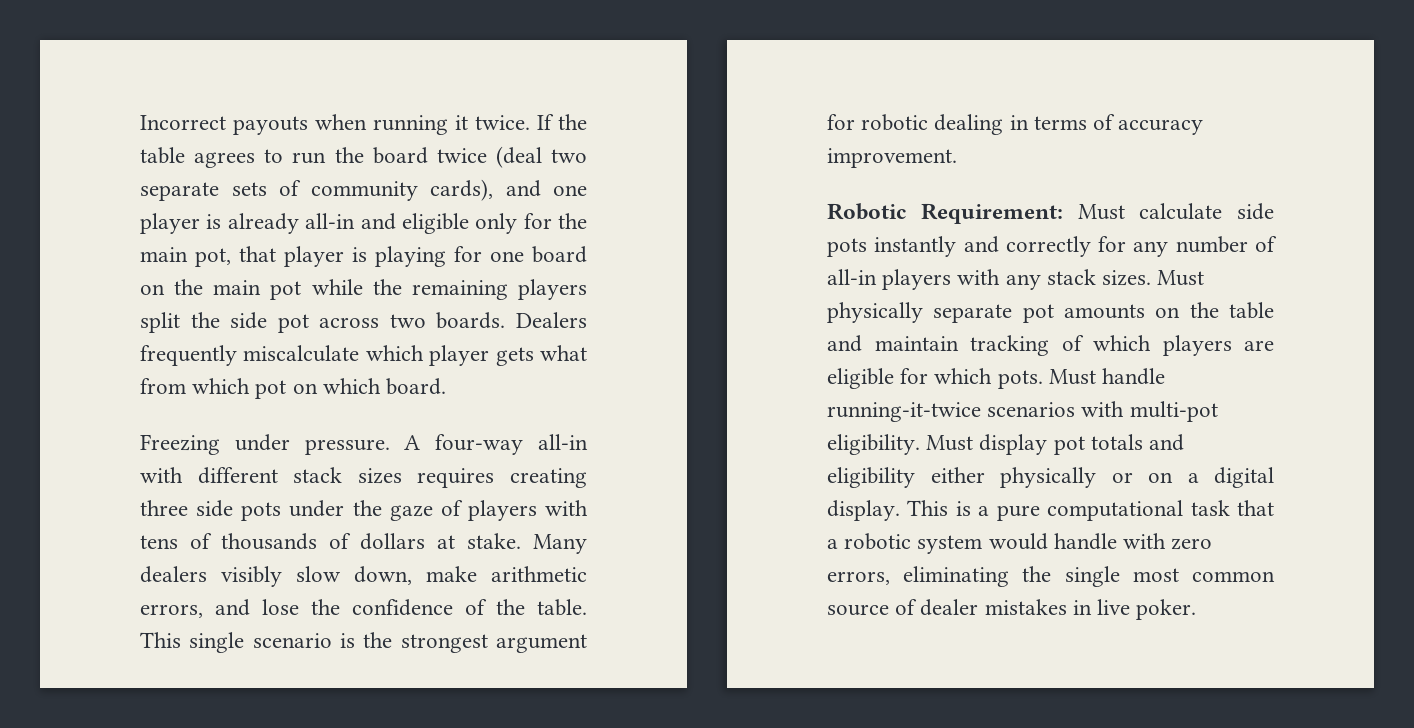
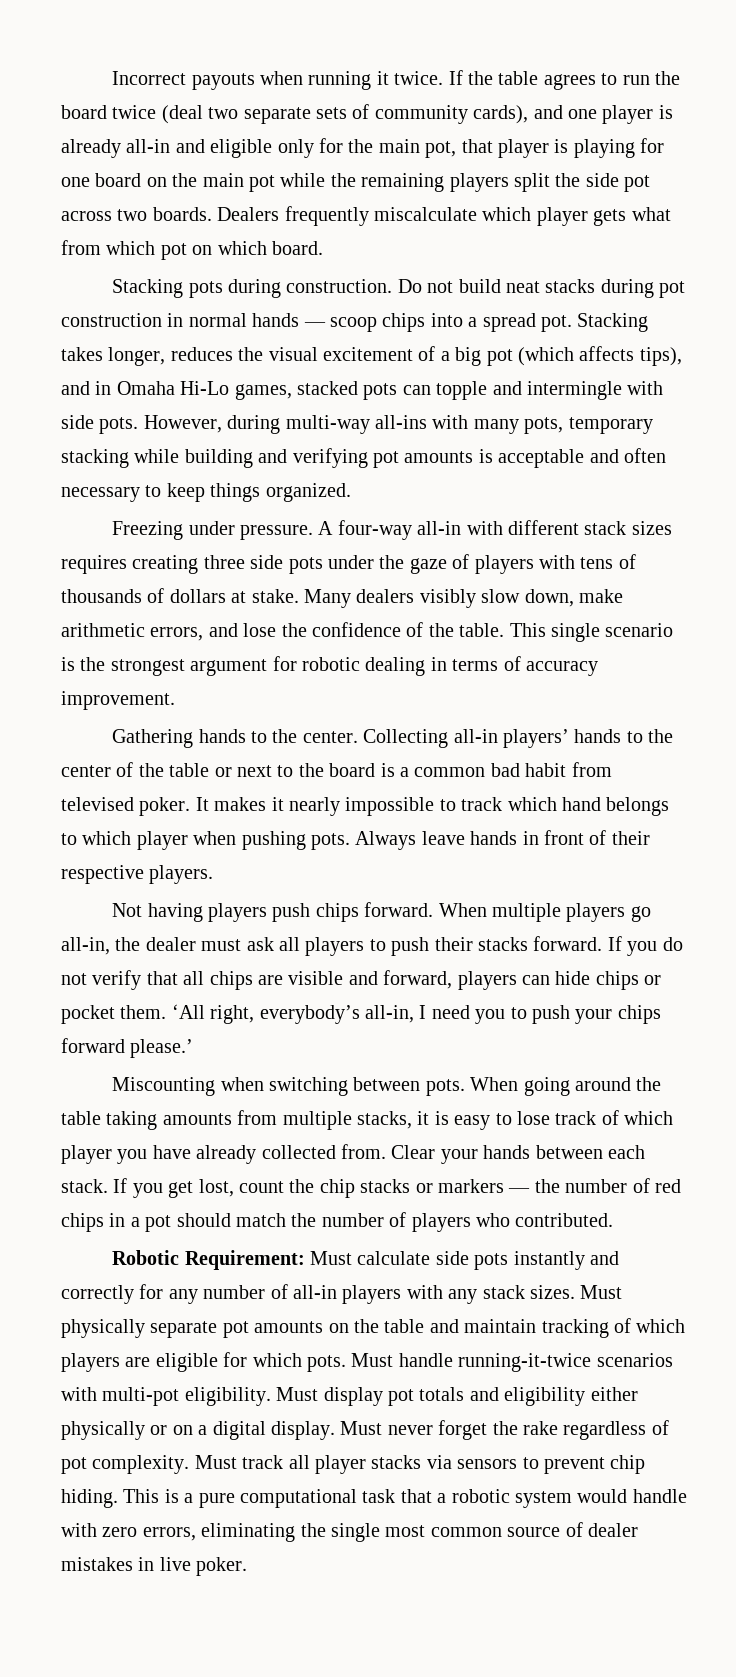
+ Stacking pots during construction. Do not build neat stacks during pot construction in normal hands — scoop chips into a spread pot. Stacking takes longer, reduces the visual excitement of a big pot (which affects tips), and in Omaha Hi-Lo games, stacked pots can topple and intermingle with side pots. However, during multi-way all-ins with many pots, temporary stacking while building and verifying pot amounts is acceptable and often necessary to keep things organized.
+ Gathering hands to the center. Collecting all-in players’ hands to the center of the table or next to the board is a common bad habit from televised poker. It makes it nearly impossible to track which hand belongs to which player when pushing pots. Always leave hands in front of their respective players.
+ Not having players push chips forward. When multiple players go all-in, the dealer must ask all players to push their stacks forward. If you do not verify that all chips are visible and forward, players can hide chips or pocket them. ‘All right, everybody’s all-in, I need you to push your chips forward please.’
+ Miscounting when switching between pots. When going around the table taking amounts from multiple stacks, it is easy to lose track of which player you have already collected from. Clear your hands between each stack. If you get lost, count the chip stacks or markers — the number of red chips in a pot should match the number of players who contributed.
+ Must never forget the rake regardless of pot complexity. Must track all player stacks via sensors to prevent chip hiding.

